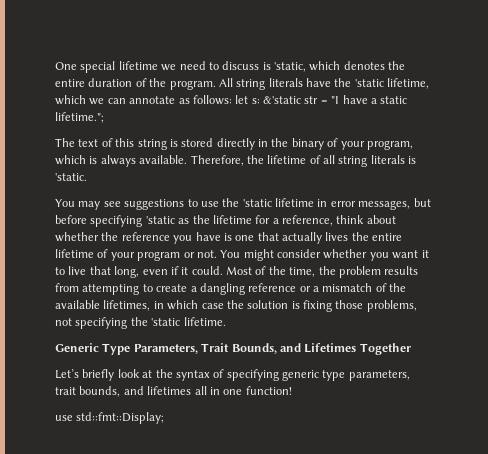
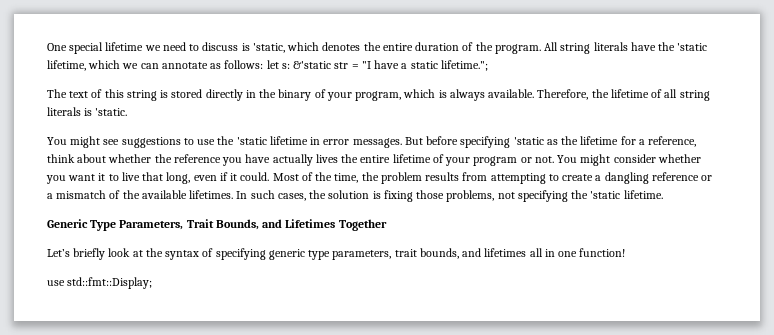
- You may see suggestions to use the 'static lifetime in error messages, but before specifying 'static as the lifetime for a reference, think about whether the reference you have is one that actually lives the entire lifetime of your program or not.
+ You might see suggestions to use the 'static lifetime in error messages. But before specifying 'static as the lifetime for a reference, think about whether the reference you have actually lives the entire lifetime of your program or not.
- Most of the time, the problem results from attempting to create a dangling reference or a mismatch of the available lifetimes, in which case the solution is fixing those problems, not specifying the 'static lifetime.
+ Most of the time, the problem results from attempting to create a dangling reference or a mismatch of the available lifetimes. In such cases, the solution is fixing those problems, not specifying the 'static lifetime.

